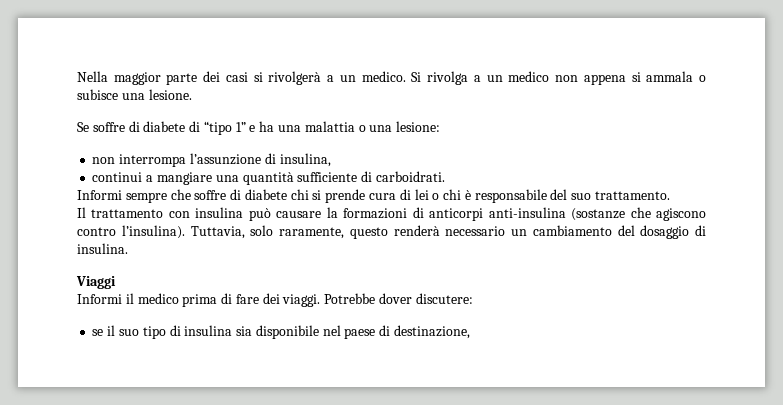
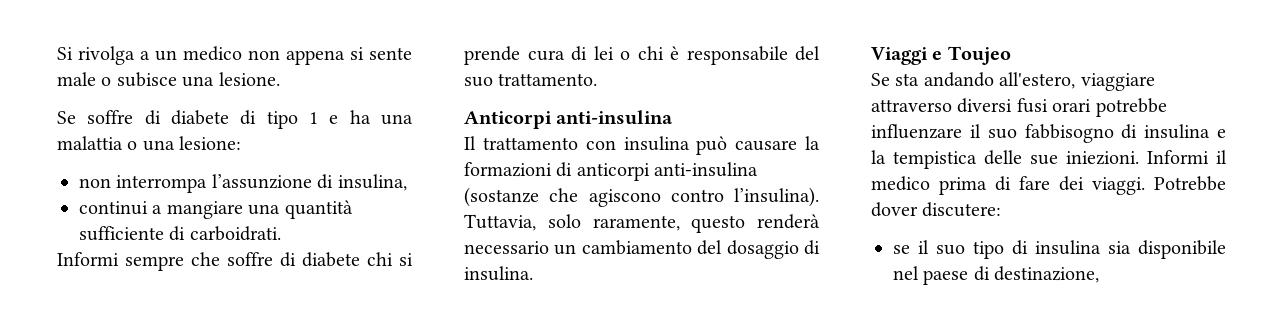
- Nella maggior parte dei casi si rivolgerà a un medico. Si rivolga a un medico non appena si ammala o subisce una lesione.
+ Si rivolga a un medico non appena si sente male o subisce una lesione.
- Se soffre di diabete di “tipo 1” e ha una malattia o una lesione:
+ Se soffre di diabete di tipo 1 e ha una malattia o una lesione:
+ Anticorpi anti-insulina
- Viaggi
- Informi il medico prima di fare dei viaggi.
+ Viaggi e Toujeo
+ Se sta andando all'estero, viaggiare attraverso diversi fusi orari potrebbe influenzare il suo fabbisogno di insulina e la tempistica delle sue iniezioni. Informi il medico prima di fare dei viaggi.

